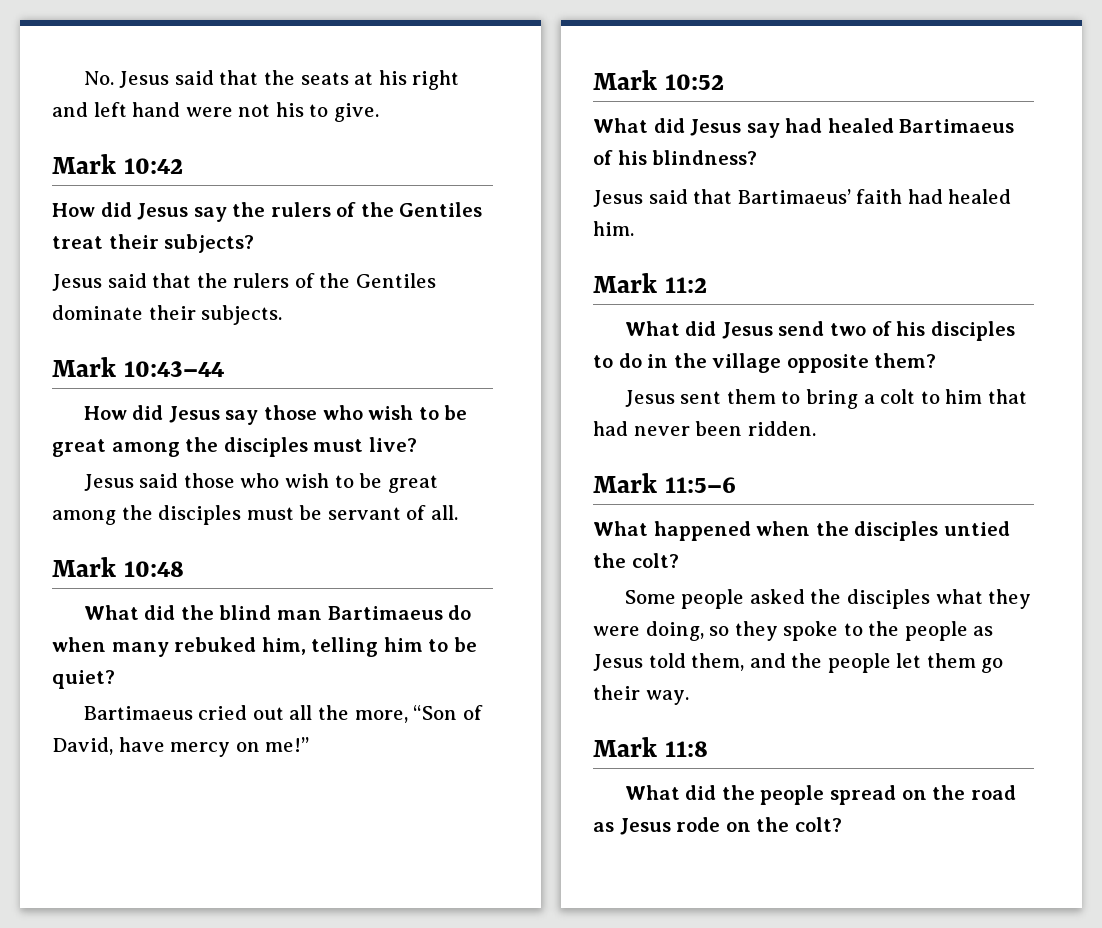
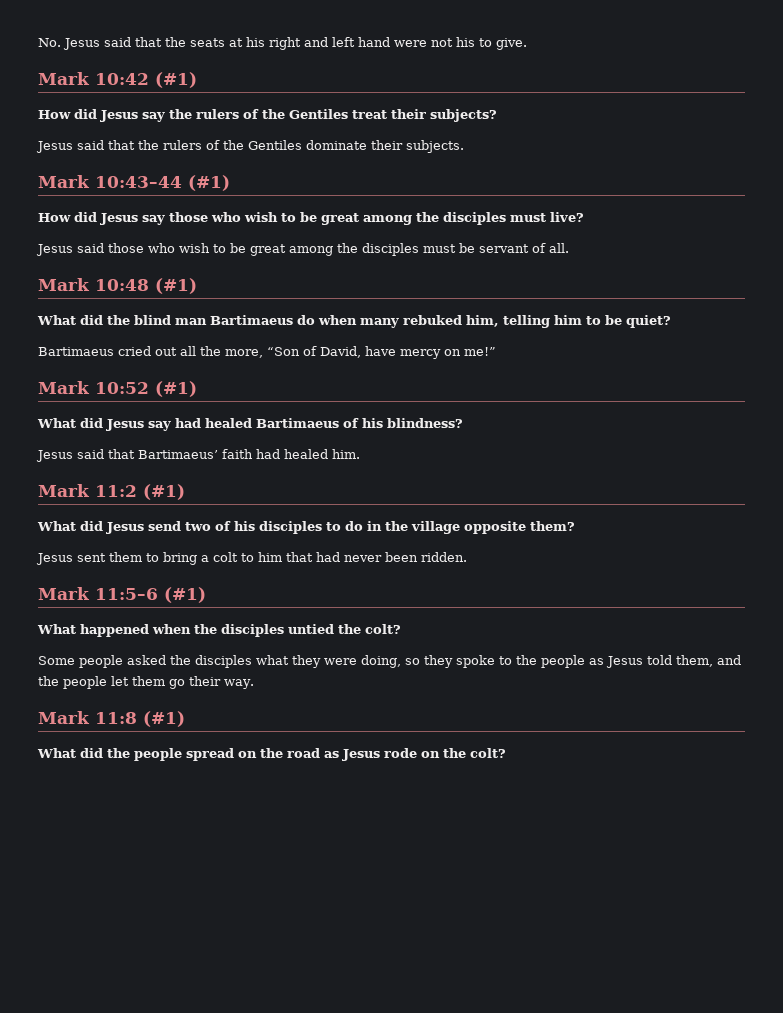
- Mark 10:42
+ Mark 10:42 (#1)
- Mark 10:43–44
+ Mark 10:43–44 (#1)
- Mark 10:48
+ Mark 10:48 (#1)
- Mark 10:52
+ Mark 10:52 (#1)
- Mark 11:2
+ Mark 11:2 (#1)
- Mark 11:5–6
+ Mark 11:5–6 (#1)
- Mark 11:8
+ Mark 11:8 (#1)

